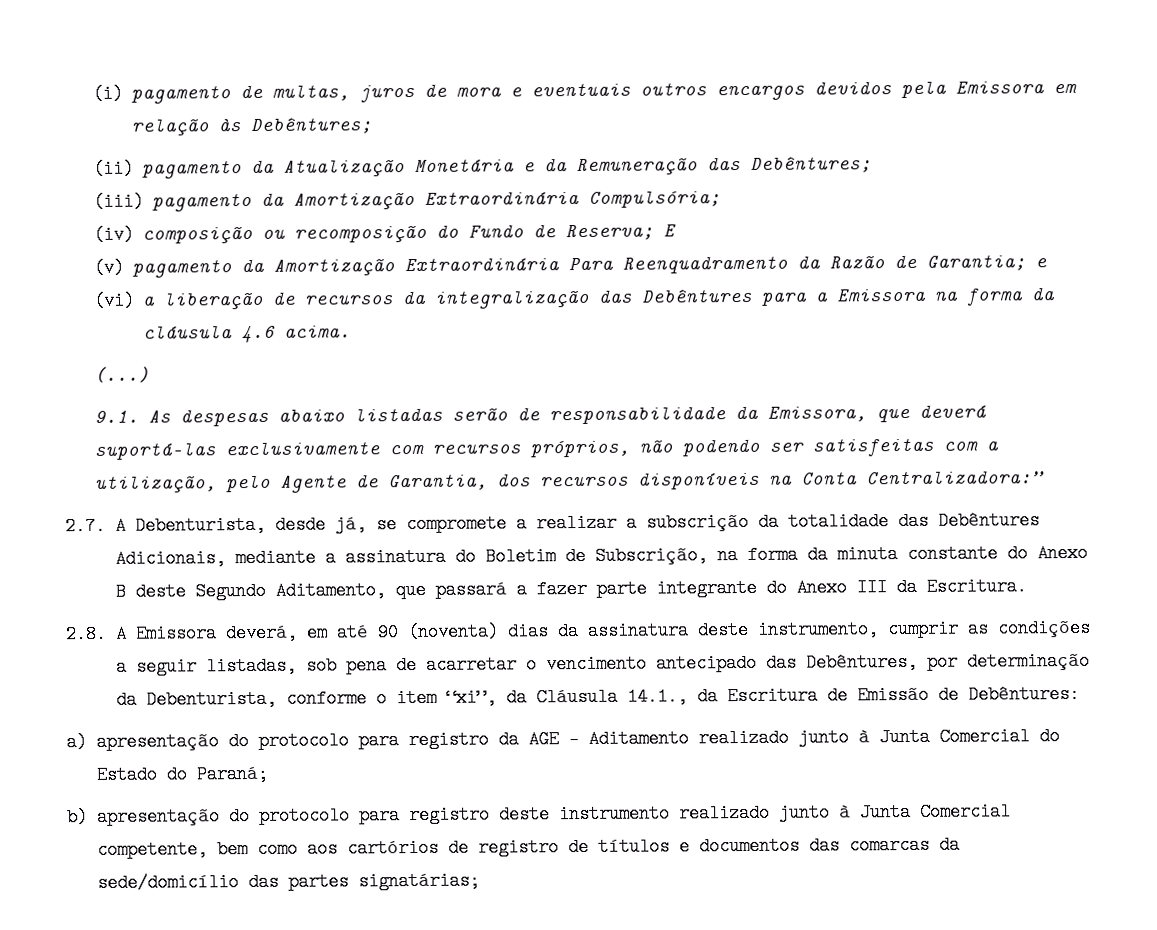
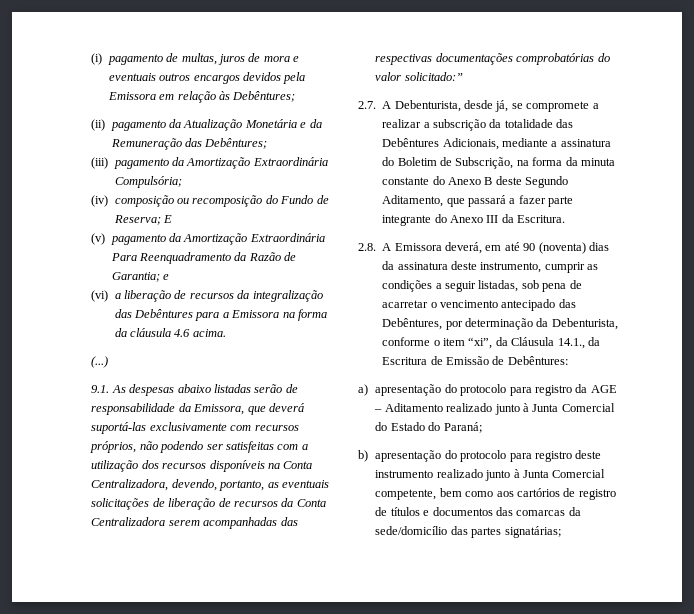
- 9.1. As despesas abaixo listadas serão de responsabilidade da Emissora, que deverá suportá-las exclusivamente com recursos próprios, não podendo ser satisfeitas com a utilização, pelo Agente de Garantia, dos recursos disponíveis na Conta Centralizadora:”
+ 9.1. As despesas abaixo listadas serão de responsabilidade da Emissora, que deverá suportá-las exclusivamente com recursos próprios, não podendo ser satisfeitas com a utilização dos recursos disponíveis na Conta Centralizadora, devendo, portanto, as eventuais solicitações de liberação de recursos da Conta Centralizadora serem acompanhadas das respectivas documentações comprobatórias do valor solicitado:”

